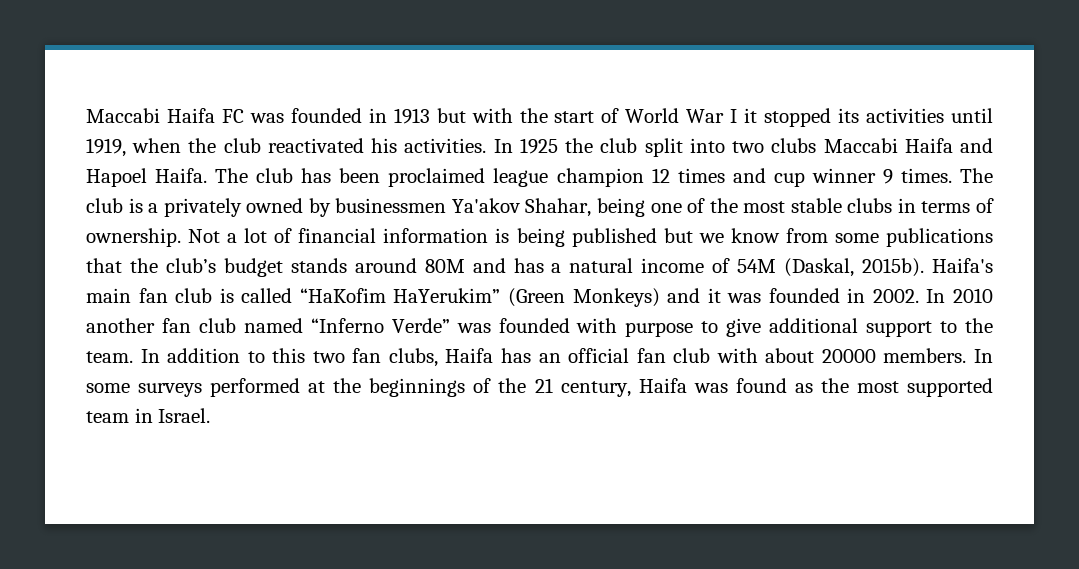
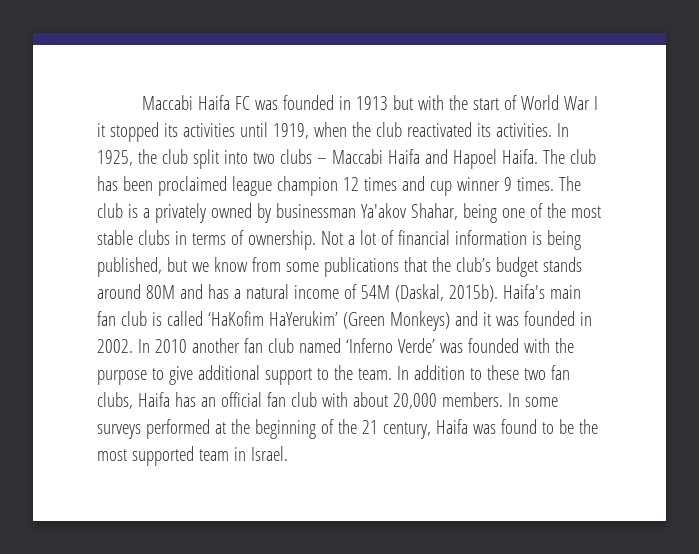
- Maccabi Haifa FC was founded in 1913 but with the start of World War I it stopped its activities until 1919, when the club reactivated his activities.
+ Maccabi Haifa FC was founded in 1913 but with the start of World War I it stopped its activities until 1919, when the club reactivated its activities.
- In 1925 the club split into two clubs Maccabi Haifa and Hapoel Haifa.
+ In 1925, the club split into two clubs – Maccabi Haifa and Hapoel Haifa.
- The club is a privately owned by businessmen Ya'akov Shahar, being one of the most stable clubs in terms of ownership.
+ The club is a privately owned by businessman Ya'akov Shahar, being one of the most stable clubs in terms of ownership.
- Not a lot of financial information is being published but we know from some publications that the club’s budget stands around 80M and has a natural income of 54M (Daskal, 2015b).
+ Not a lot of financial information is being published, but we know from some publications that the club’s budget stands around 80M and has a natural income of 54M (Daskal, 2015b).
- Haifa's main fan club is called “HaKofim HaYerukim” (Green Monkeys) and it was founded in 2002.
+ Haifa's main fan club is called ‘HaKofim HaYerukim’ (Green Monkeys) and it was founded in 2002.
- In 2010 another fan club named “Inferno Verde” was founded with purpose to give additional support to the team.
+ In 2010 another fan club named ‘Inferno Verde’ was founded with the purpose to give additional support to the team.
- In addition to this two fan clubs, Haifa has an official fan club with about 20000 members.
+ In addition to these two fan clubs, Haifa has an official fan club with about 20,000 members.
- In some surveys performed at the beginnings of the 21 century, Haifa was found as the most supported team in Israel.
+ In some surveys performed at the beginning of the 21 century, Haifa was found to be the most supported team in Israel.

